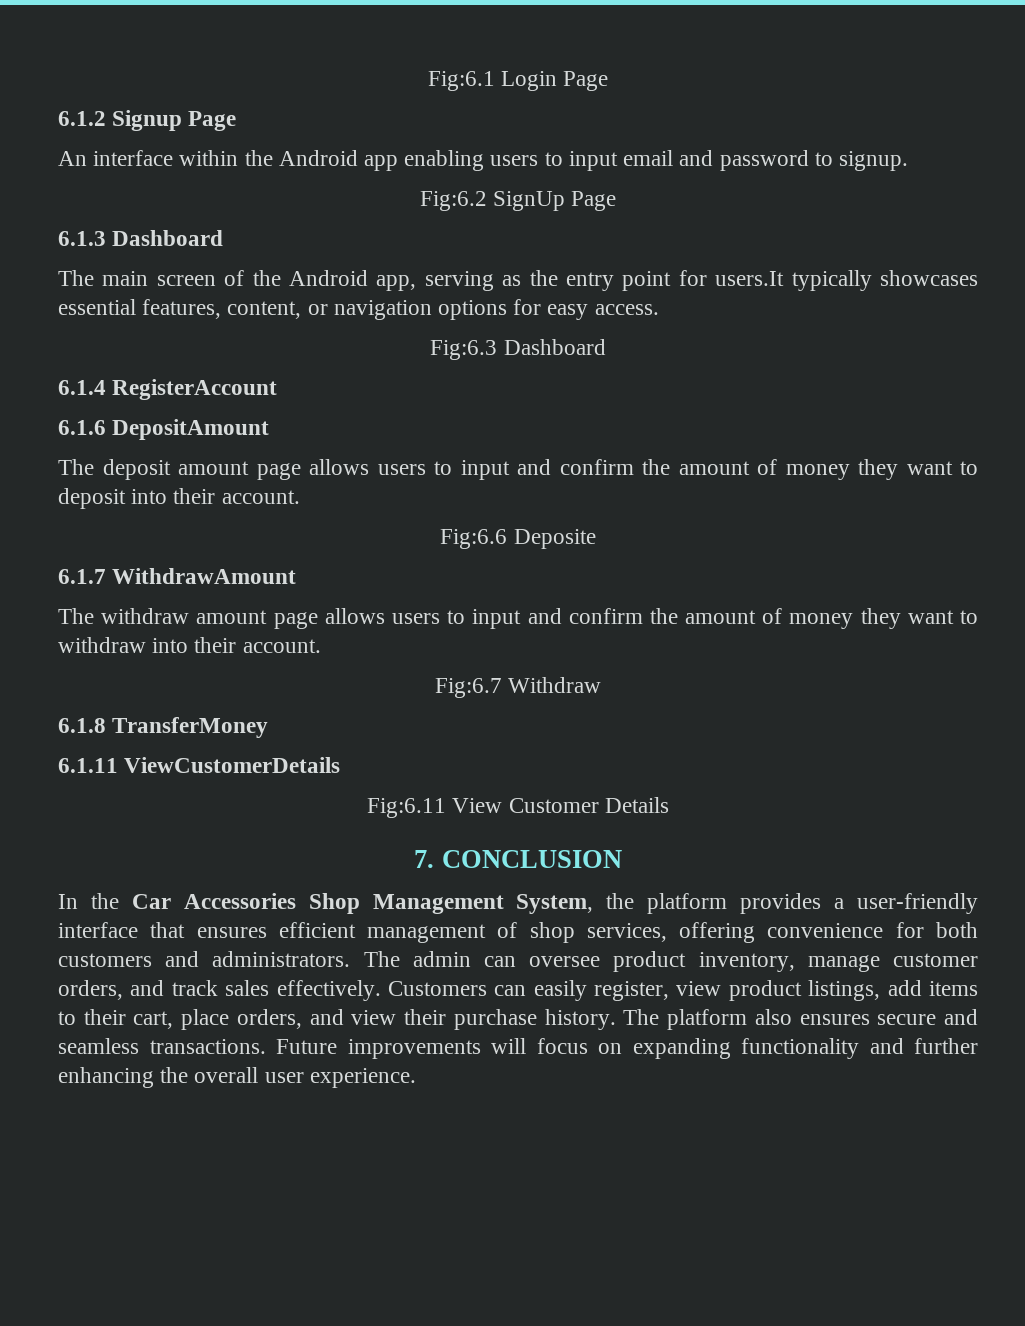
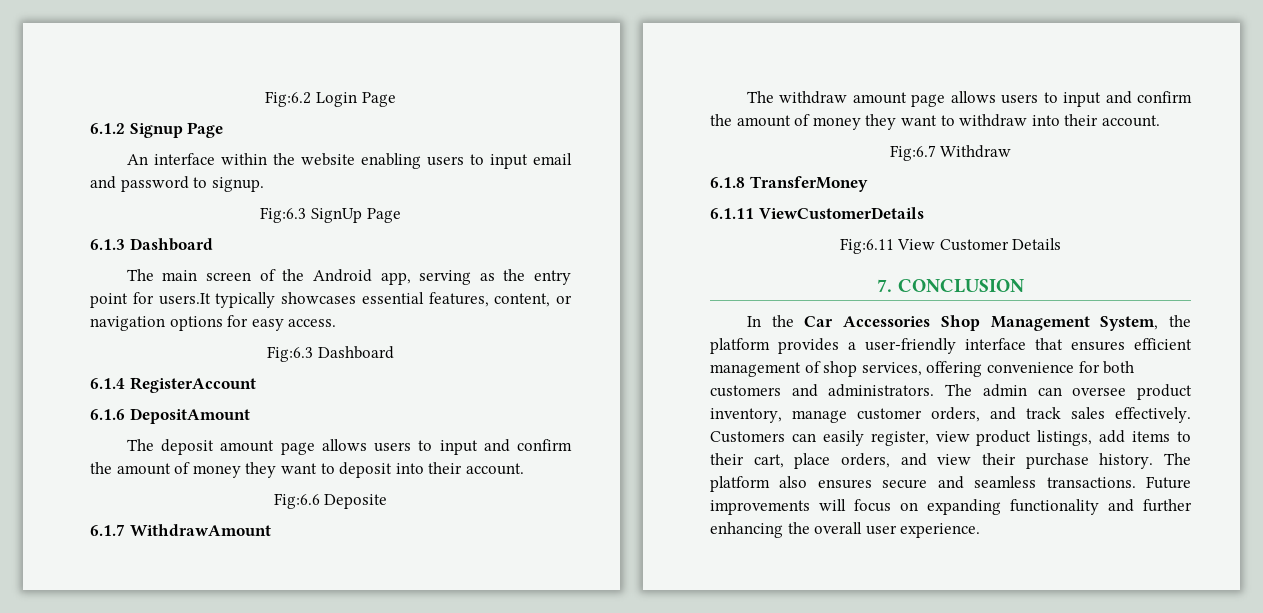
- Fig:6.1 Login Page
+ Fig:6.2 Login Page
- An interface within the Android app enabling users to input email and password to signup.
+ An interface within the website enabling users to input email and password to signup.
- Fig:6.2 SignUp Page
+ Fig:6.3 SignUp Page

